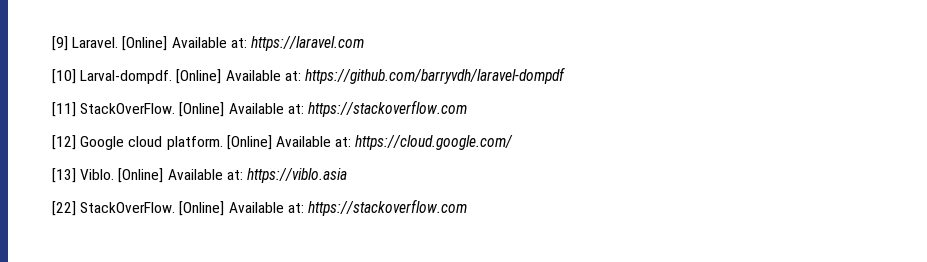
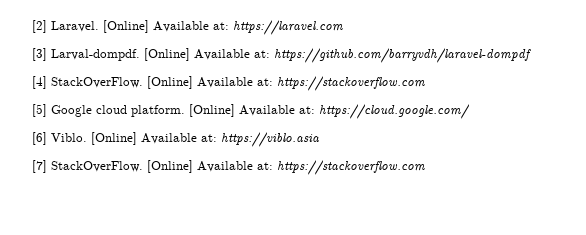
- [9] Laravel.
+ [2] Laravel.
- [10] Larval-dompdf.
+ [3] Larval-dompdf.
- [11] StackOverFlow.
+ [4] StackOverFlow.
- [12] Google cloud platform.
+ [5] Google cloud platform.
- [13] Viblo.
+ [6] Viblo.
- [22] StackOverFlow.
+ [7] StackOverFlow.

